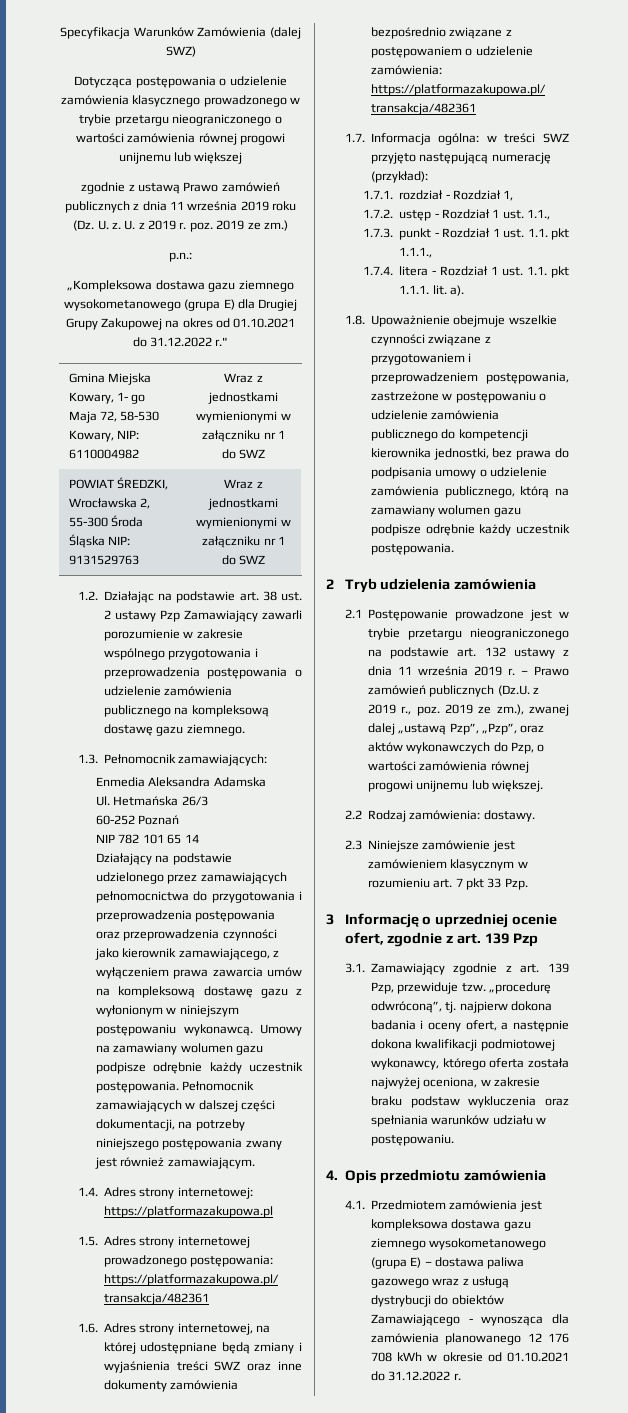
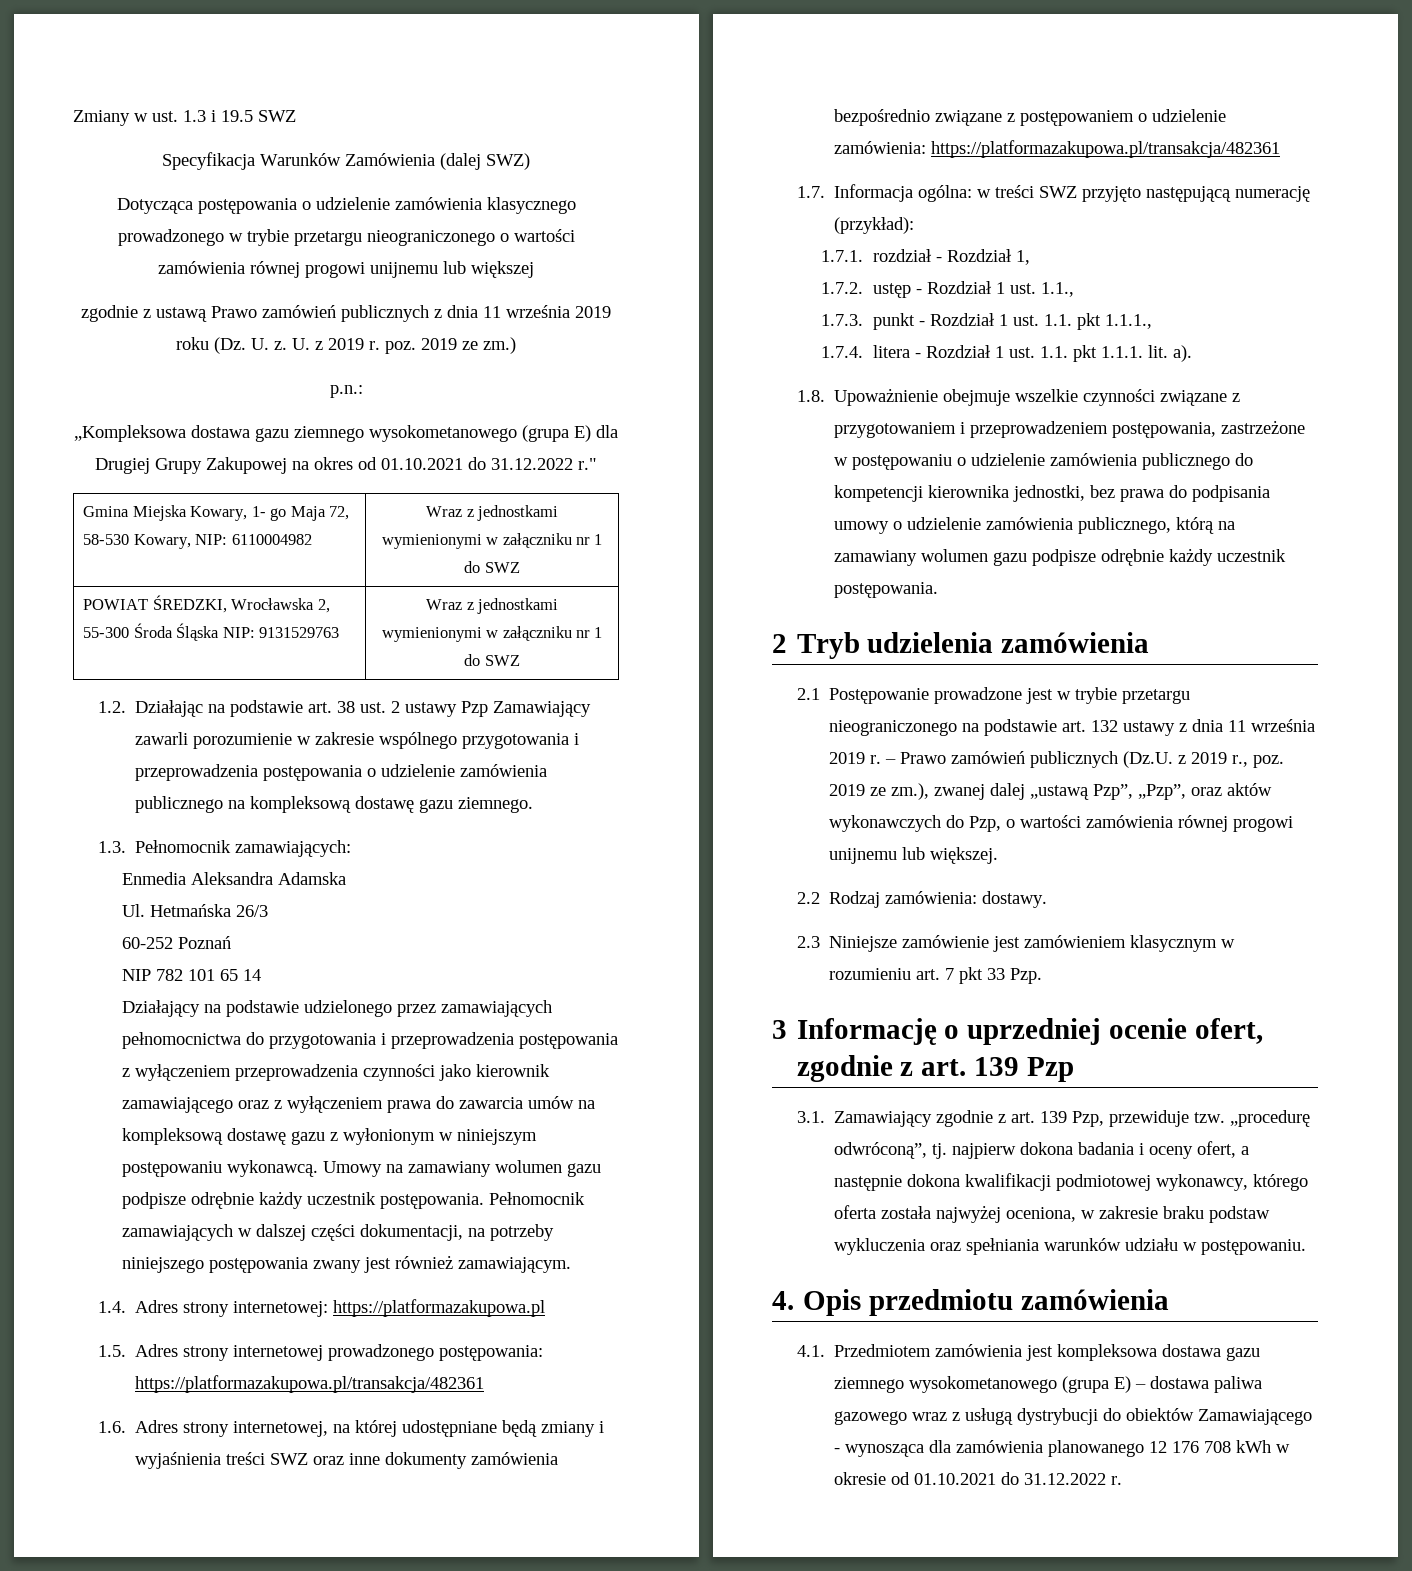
+ Zmiany w ust. 1.3 i 19.5 SWZ
- Działający na podstawie udzielonego przez zamawiających pełnomocnictwa do przygotowania i przeprowadzenia postępowania oraz przeprowadzenia czynności jako kierownik zamawiającego, z wyłączeniem prawa zawarcia umów na kompleksową dostawę gazu z wyłonionym w niniejszym postępowaniu wykonawcą.
+ Działający na podstawie udzielonego przez zamawiających pełnomocnictwa do przygotowania i przeprowadzenia postępowania z wyłączeniem przeprowadzenia czynności jako kierownik zamawiającego oraz z wyłączeniem prawa do zawarcia umów na kompleksową dostawę gazu z wyłonionym w niniejszym postępowaniu wykonawcą.

